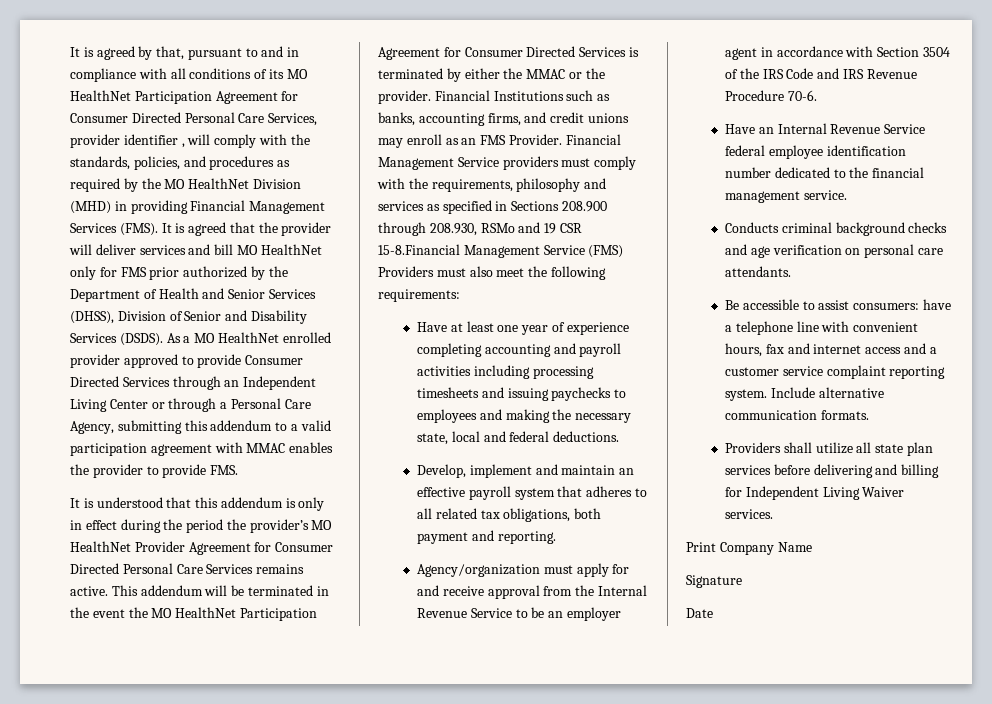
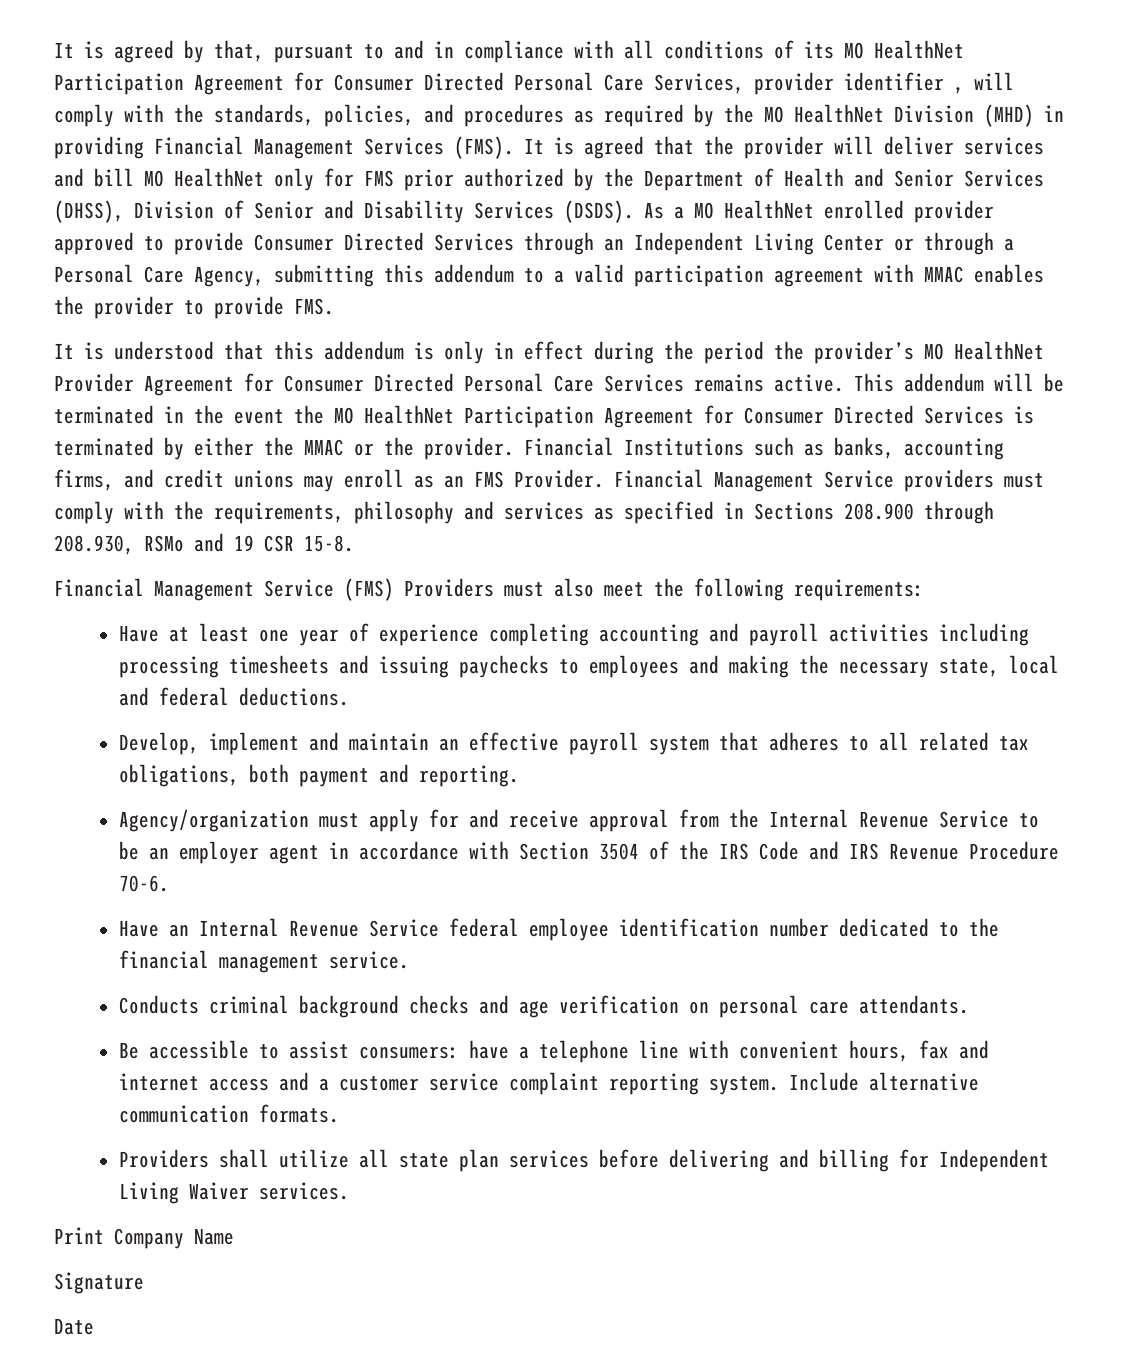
- Financial Management Service providers must comply with the requirements, philosophy and services as specified in Sections 208.900 through 208.930, RSMo and 19 CSR 15-8.Financial Management Service (FMS) Providers must also meet the following requirements:
+ Financial Management Service providers must comply with the requirements, philosophy and services as specified in Sections 208.900 through 208.930, RSMo and 19 CSR 15-8.
+ Financial Management Service (FMS) Providers must also meet the following requirements:

